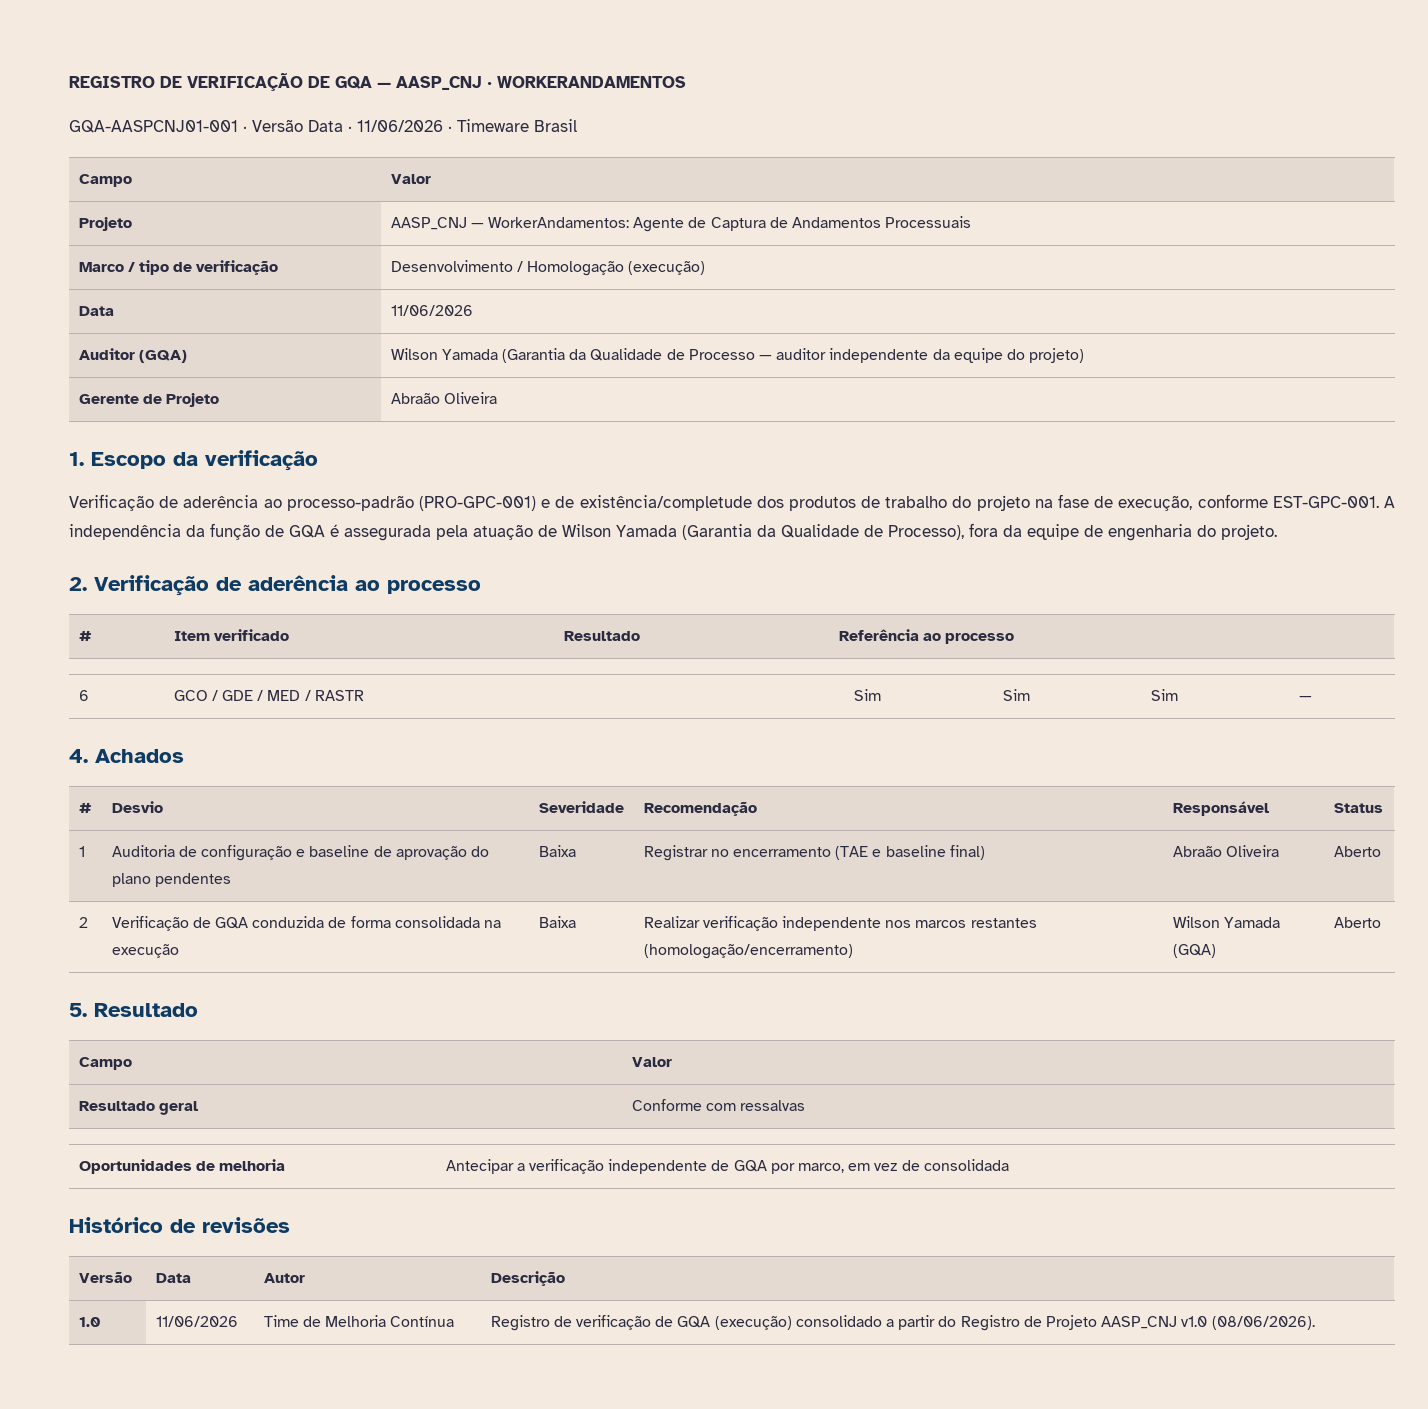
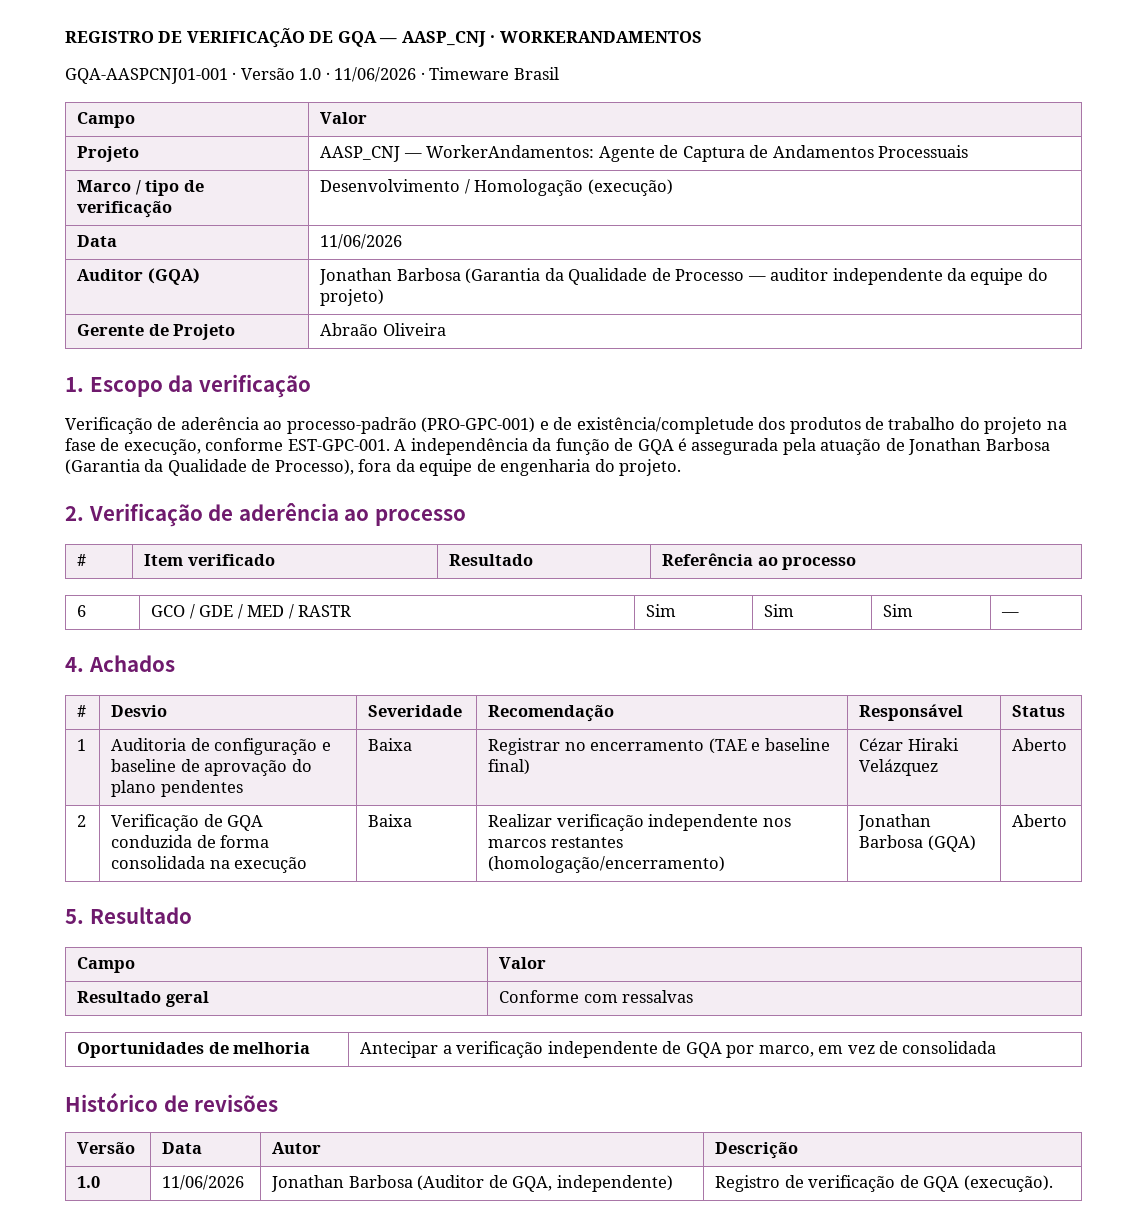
- GQA-AASPCNJ01-001 · Versão Data · 11/06/2026 · Timeware Brasil
+ GQA-AASPCNJ01-001 · Versão 1.0 · 11/06/2026 · Timeware Brasil
- Auditor (GQA) | Wilson Yamada (Garantia da Qualidade de Processo — auditor independente da equipe do projeto)
+ Auditor (GQA) | Jonathan Barbosa (Garantia da Qualidade de Processo — auditor independente da equipe do projeto)
- A independência da função de GQA é assegurada pela atuação de Wilson Yamada (Garantia da Qualidade de Processo), fora da equipe de engenharia do projeto.
+ A independência da função de GQA é assegurada pela atuação de Jonathan Barbosa (Garantia da Qualidade de Processo), fora da equipe de engenharia do projeto.
- 1 | Auditoria de configuração e baseline de aprovação do plano pendentes | Baixa | Registrar no encerramento (TAE e baseline final) | Abraão Oliveira | Aberto
+ 1 | Auditoria de configuração e baseline de aprovação do plano pendentes | Baixa | Registrar no encerramento (TAE e baseline final) | Cézar Hiraki Velázquez | Aberto
- 2 | Verificação de GQA conduzida de forma consolidada na execução | Baixa | Realizar verificação independente nos marcos restantes (homologação/encerramento) | Wilson Yamada (GQA) | Aberto
+ 2 | Verificação de GQA conduzida de forma consolidada na execução | Baixa | Realizar verificação independente nos marcos restantes (homologação/encerramento) | Jonathan Barbosa (GQA) | Aberto
- 1.0 | 11/06/2026 | Time de Melhoria Contínua | Registro de verificação de GQA (execução) consolidado a partir do Registro de Projeto AASP_CNJ v1.0 (08/06/2026).
+ 1.0 | 11/06/2026 | Jonathan Barbosa (Auditor de GQA, independente) | Registro de verificação de GQA (execução).

